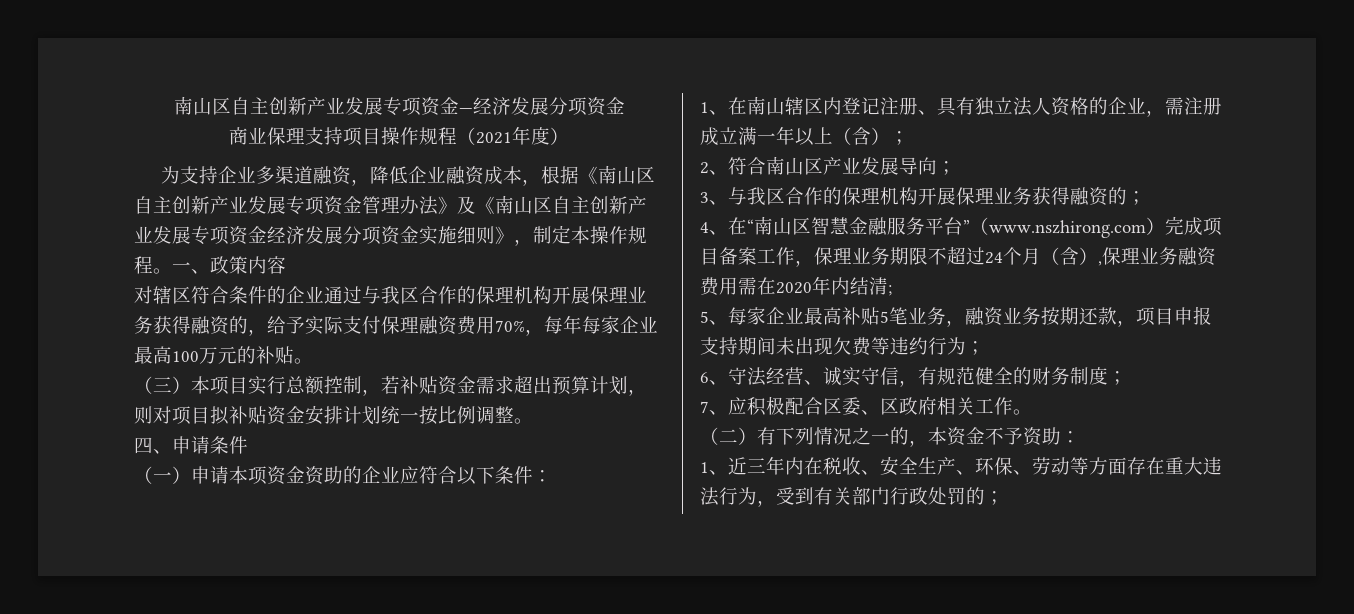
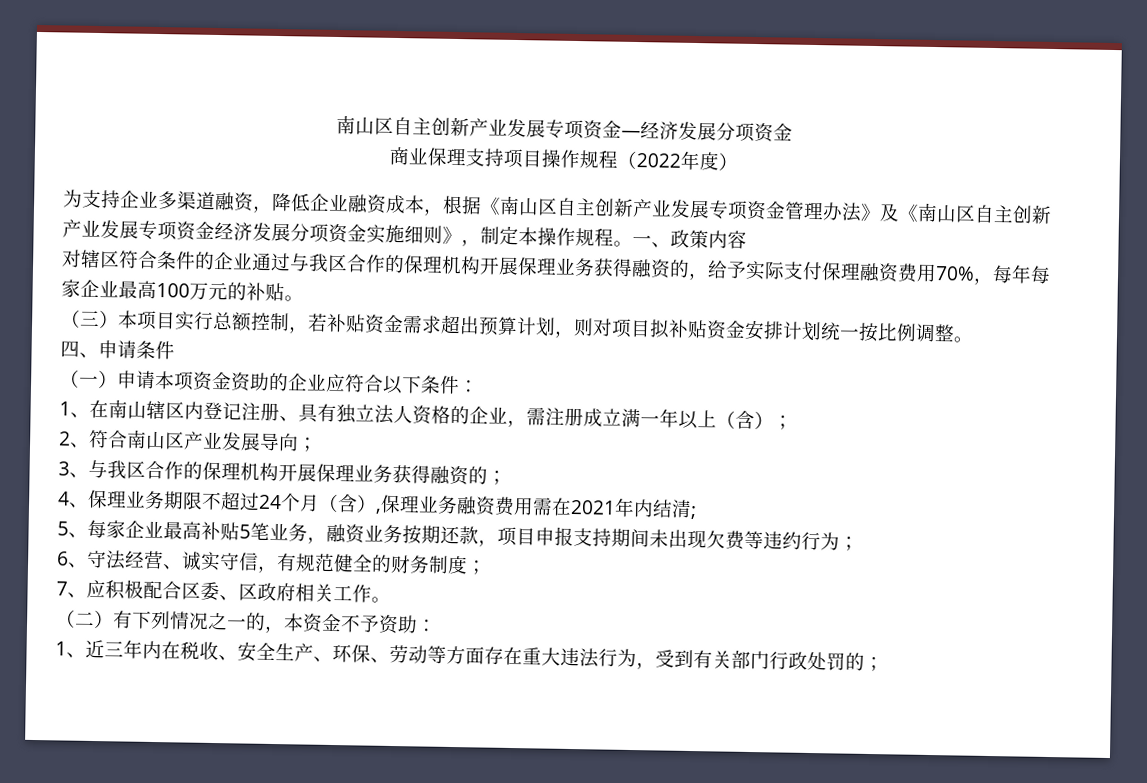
- 商业保理支持项目操作规程（2021年度）
+ 商业保理支持项目操作规程（2022年度）
- 4、在“南山区智慧金融服务平台”（www.nszhirong.com）完成项目备案工作，保理业务期限不超过24个月（含）,保理业务融资费用需在2020年内结清;
+ 4、保理业务期限不超过24个月（含）,保理业务融资费用需在2021年内结清;

